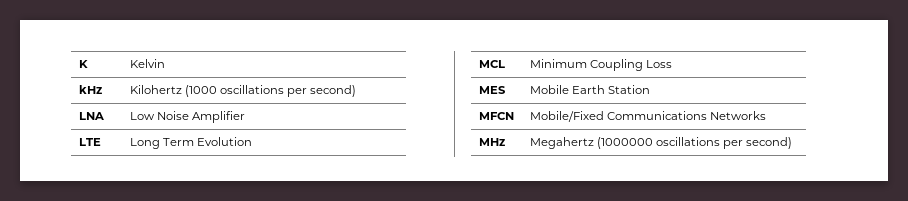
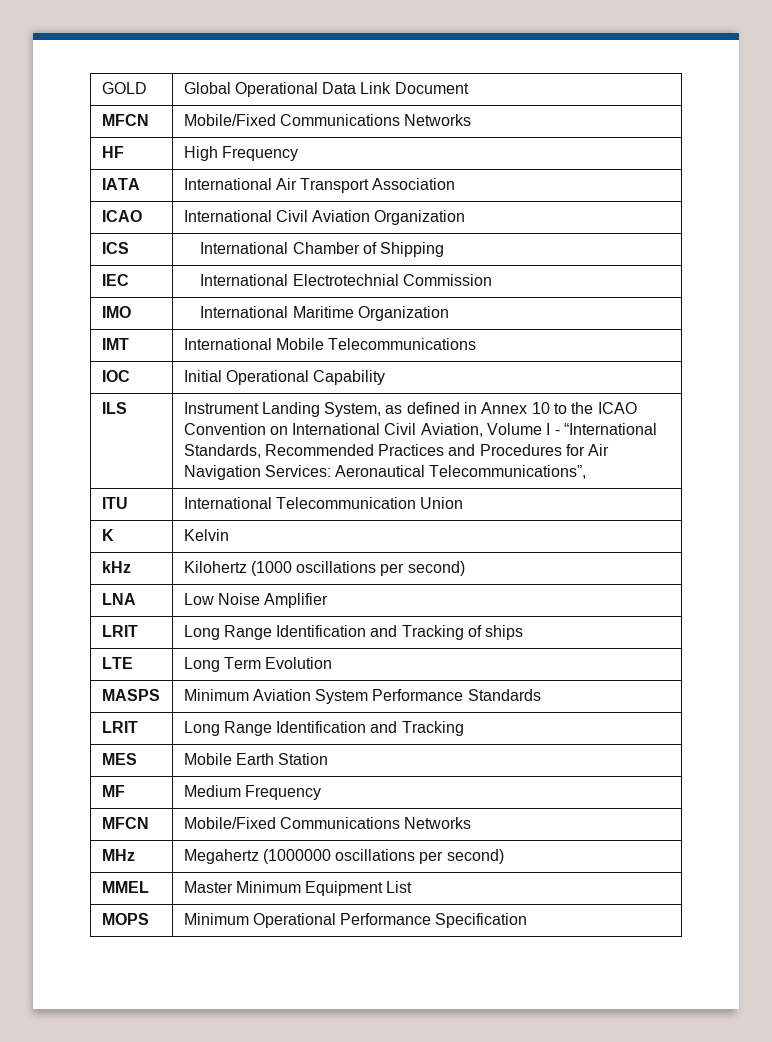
+ GOLD | Global Operational Data Link Document
+ MFCN | Mobile/Fixed Communications Networks
+ HF | High Frequency
+ IATA | International Air Transport Association
+ ICAO | International Civil Aviation Organization
+ ICS | International Chamber of Shipping
+ IEC | International Electrotechnial Commission
+ IMO | International Maritime Organization
+ IMT | International Mobile Telecommunications
+ IOC | Initial Operational Capability
+ ILS | Instrument Landing System, as defined in Annex 10 to the ICAO Convention on International Civil Aviation, Volume I - “International Standards, Recommended Practices and Procedures for Air Navigation Services: Aeronautical Telecommunications”,
+ ITU | International Telecommunication Union
+ LRIT | Long Range Identification and Tracking of ships
- MCL | Minimum Coupling Loss
+ MASPS | Minimum Aviation System Performance Standards
+ LRIT | Long Range Identification and Tracking
+ MF | Medium Frequency
+ MMEL | Master Minimum Equipment List
+ MOPS | Minimum Operational Performance Specification

